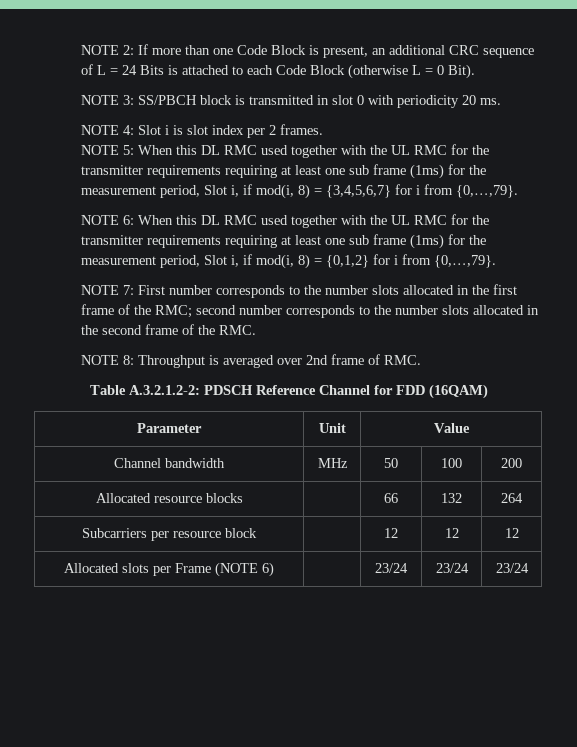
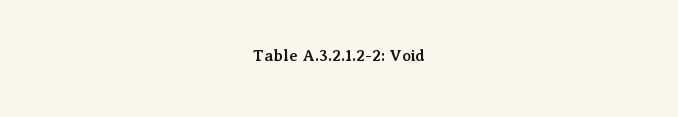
- NOTE 2: If more than one Code Block is present, an additional CRC sequence of L = 24 Bits is attached to each Code Block (otherwise L = 0 Bit).
- NOTE 3: SS/PBCH block is transmitted in slot 0 with periodicity 20 ms.
- NOTE 4: Slot i is slot index per 2 frames.
- NOTE 5: When this DL RMC used together with the UL RMC for the transmitter requirements requiring at least one sub frame (1ms) for the measurement period, Slot i, if mod(i, 8) = {3,4,5,6,7} for i from {0,…,79}.
- NOTE 6: When this DL RMC used together with the UL RMC for the transmitter requirements requiring at least one sub frame (1ms) for the measurement period, Slot i, if mod(i, 8) = {0,1,2} for i from {0,…,79}.
- NOTE 7: First number corresponds to the number slots allocated in the first frame of the RMC; second number corresponds to the number slots allocated in the second frame of the RMC.
- NOTE 8: Throughput is averaged over 2nd frame of RMC.
- Table A.3.2.1.2-2: PDSCH Reference Channel for FDD (16QAM)
- Parameter | Unit | Value
- Channel bandwidth | MHz | 50 | 100 | 200
- Allocated resource blocks | | 66 | 132 | 264
- Subcarriers per resource block | | 12 | 12 | 12
- Allocated slots per Frame (NOTE 6) | | 23/24 | 23/24 | 23/24
+ Table A.3.2.1.2-2: Void

